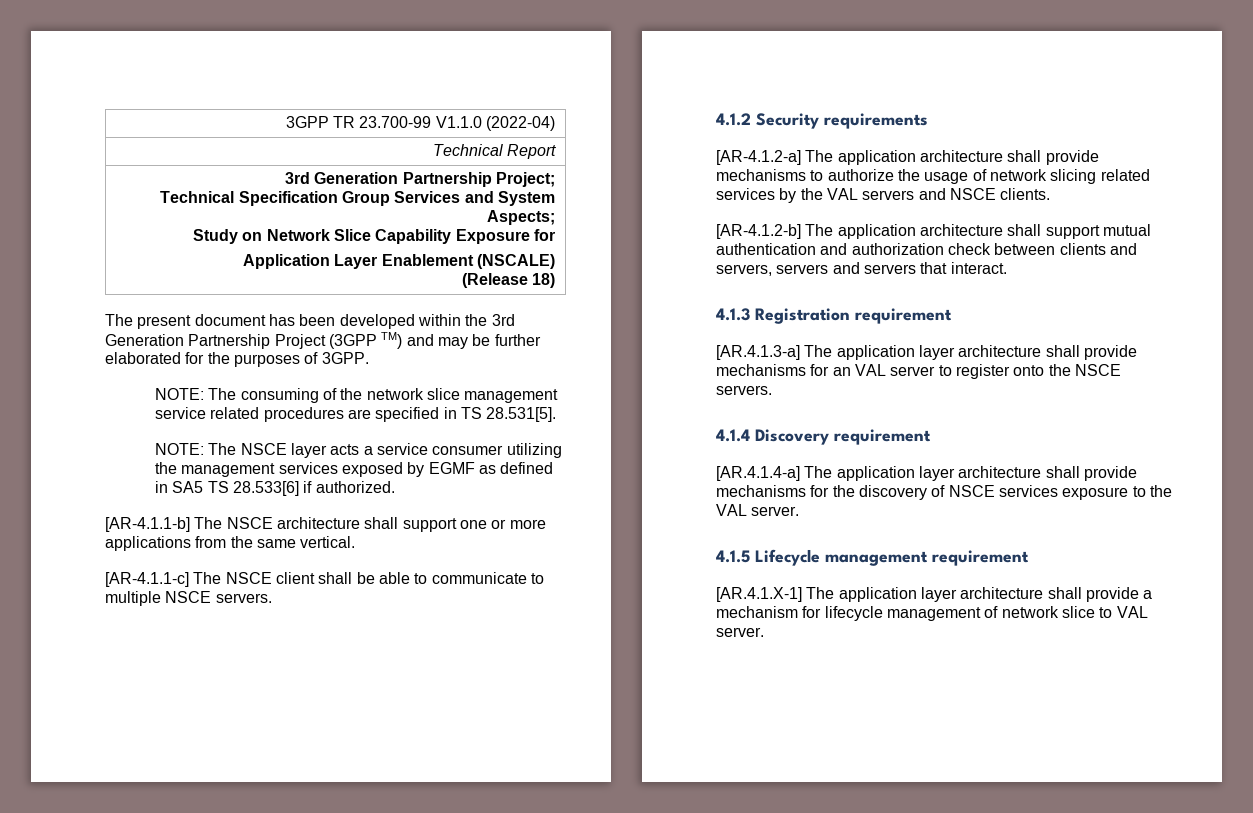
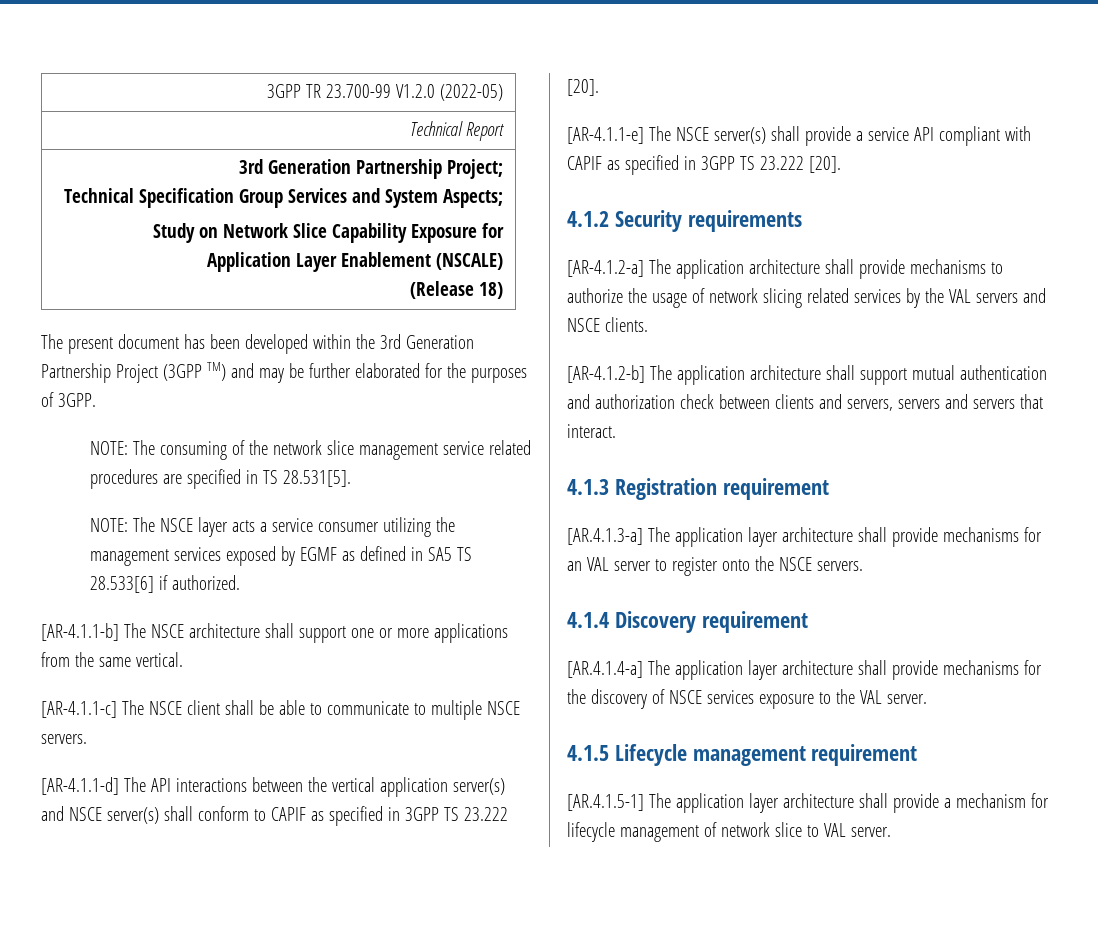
- 3GPP TR 23.700-99 V1.1.0 (2022-04)
+ 3GPP TR 23.700-99 V1.2.0 (2022-05)
+ [AR-4.1.1-d] The API interactions between the vertical application server(s) and NSCE server(s) shall conform to CAPIF as specified in 3GPP TS 23.222 [20].
+ [AR-4.1.1-e] The NSCE server(s) shall provide a service API compliant with CAPIF as specified in 3GPP TS 23.222 [20].
- [AR.4.1.X-1] The application layer architecture shall provide a mechanism for lifecycle management of network slice to VAL server.
+ [AR.4.1.5-1] The application layer architecture shall provide a mechanism for lifecycle management of network slice to VAL server.

